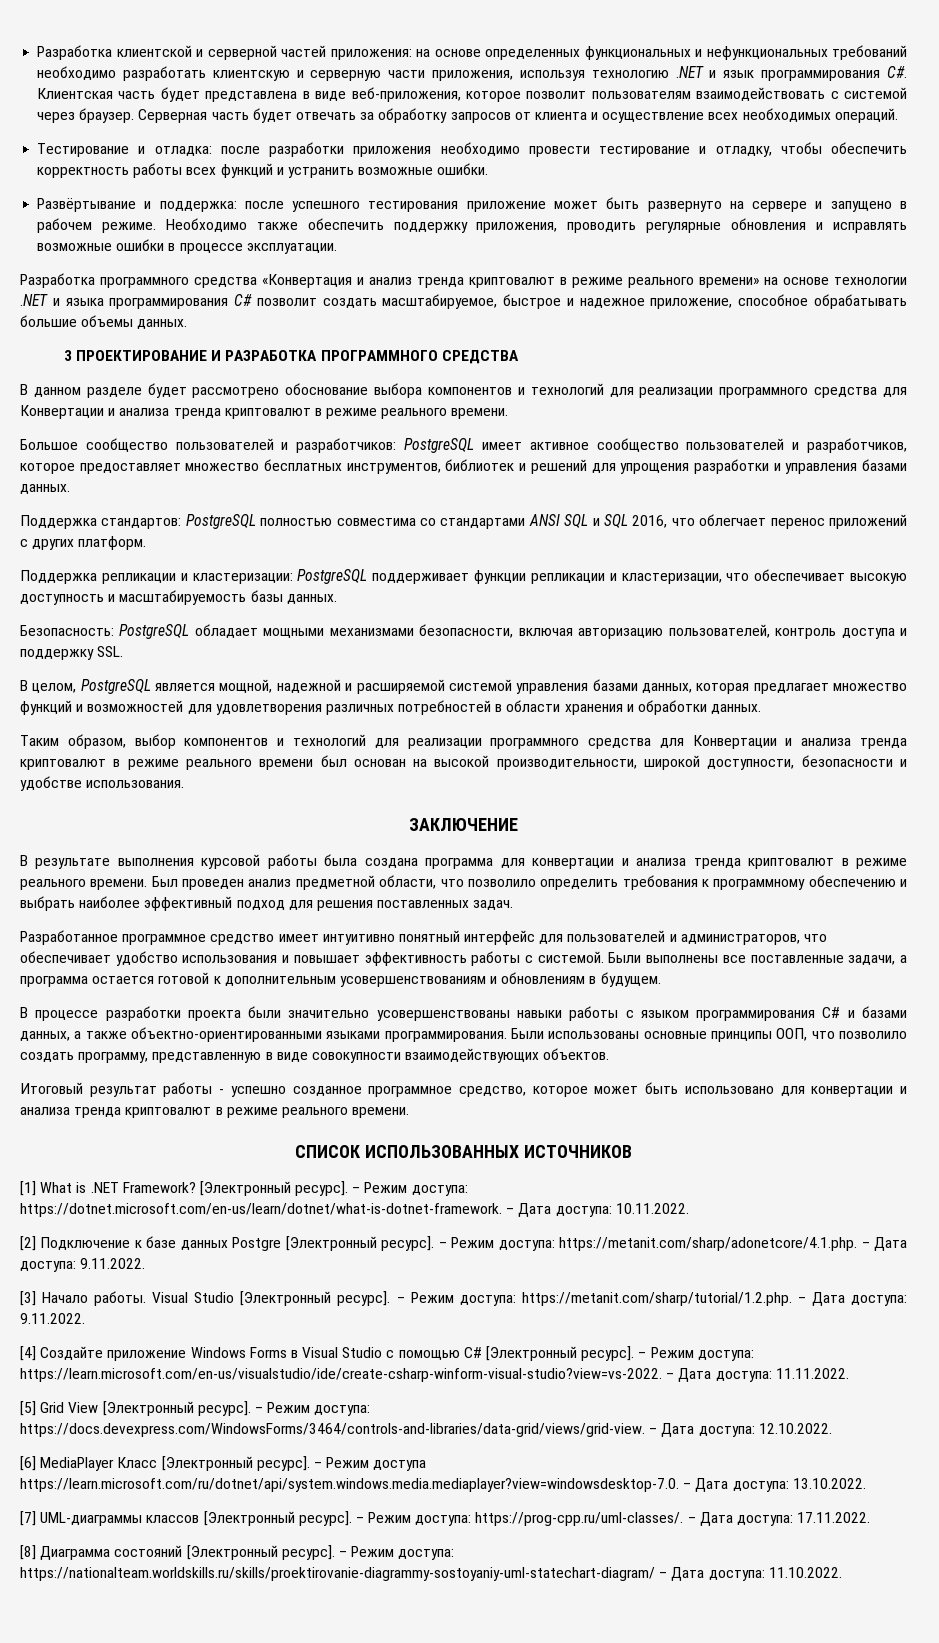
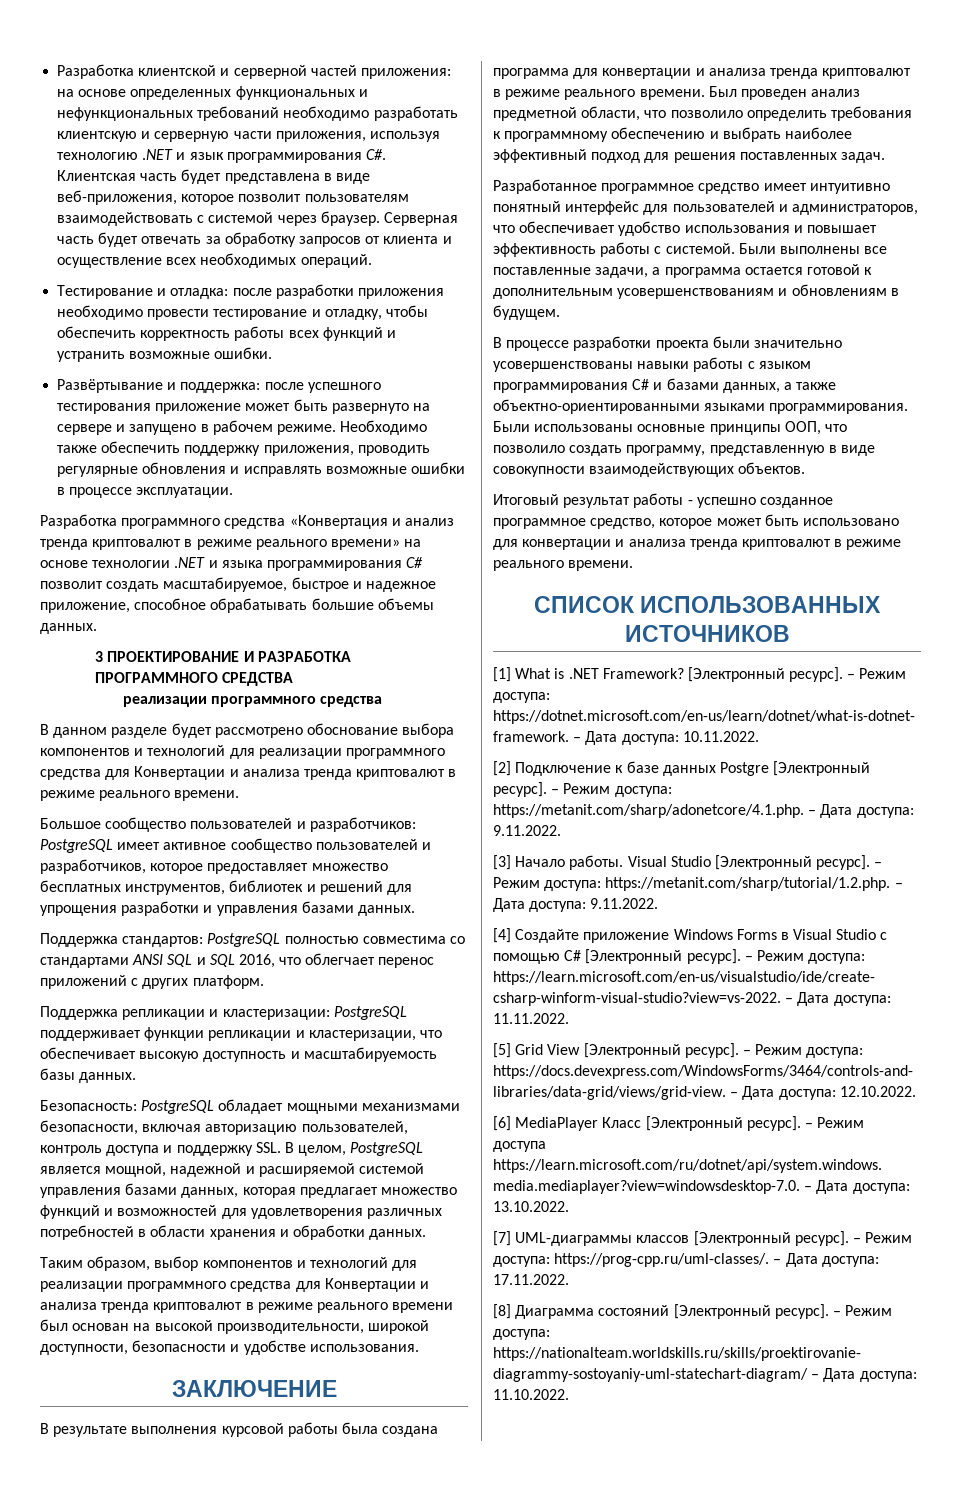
  3 ПРОЕКТИРОВАНИЕ И РАЗРАБОТКА ПРОГРАММНОГО СРЕДСТВА
+ реализации программного средства
- Безопасность: PostgreSQL обладает мощными механизмами безопасности, включая авторизацию пользователей, контроль доступа и поддержку SSL.
- В целом, PostgreSQL является мощной, надежной и расширяемой системой управления базами данных, которая предлагает множество функций и возможностей для удовлетворения различных потребностей в области хранения и обработки данных.
+ Безопасность: PostgreSQL обладает мощными механизмами безопасности, включая авторизацию пользователей, контроль доступа и поддержку SSL. В целом, PostgreSQL является мощной, надежной и расширяемой системой управления базами данных, которая предлагает множество функций и возможностей для удовлетворения различных потребностей в области хранения и обработки данных.

